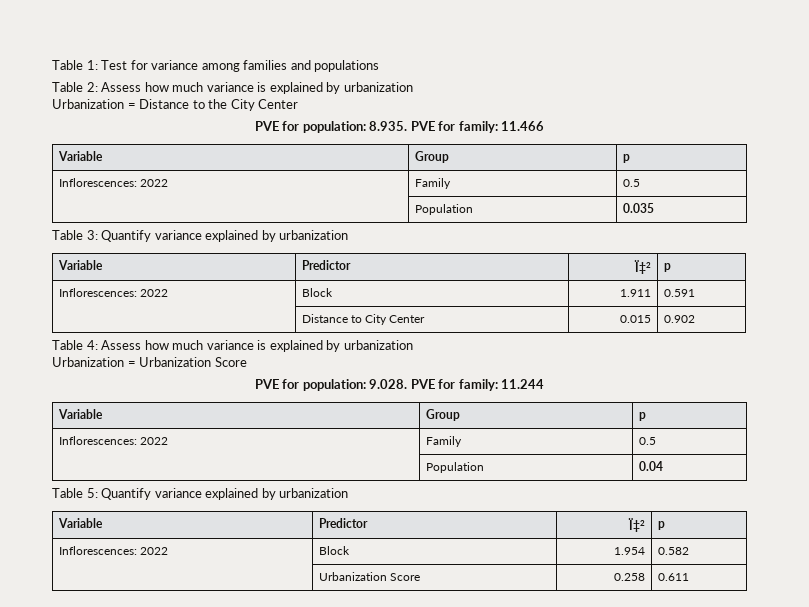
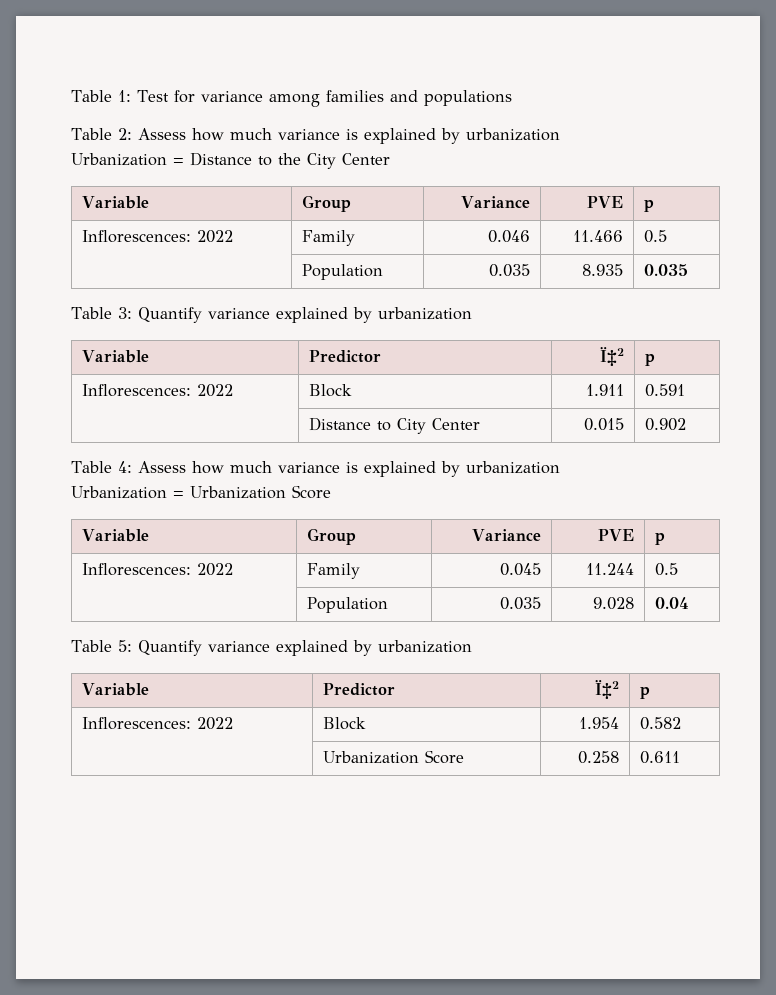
  Urbanization = Distance to the City Center
- PVE for population: 8.935. PVE for family: 11.466
- Variable | Group | p
- Inflorescences: 2022 | Family | 0.5
- | Population | 0.035
+ Variable | Group | Variance | PVE | p
+ Inflorescences: 2022 | Family | 0.046 | 11.466 | 0.5
+ | Population | 0.035 | 8.935 | 0.035
  Urbanization = Urbanization Score
- PVE for population: 9.028. PVE for family: 11.244
- Variable | Group | p
- Inflorescences: 2022 | Family | 0.5
- | Population | 0.04
+ Variable | Group | Variance | PVE | p
+ Inflorescences: 2022 | Family | 0.045 | 11.244 | 0.5
+ | Population | 0.035 | 9.028 | 0.04

